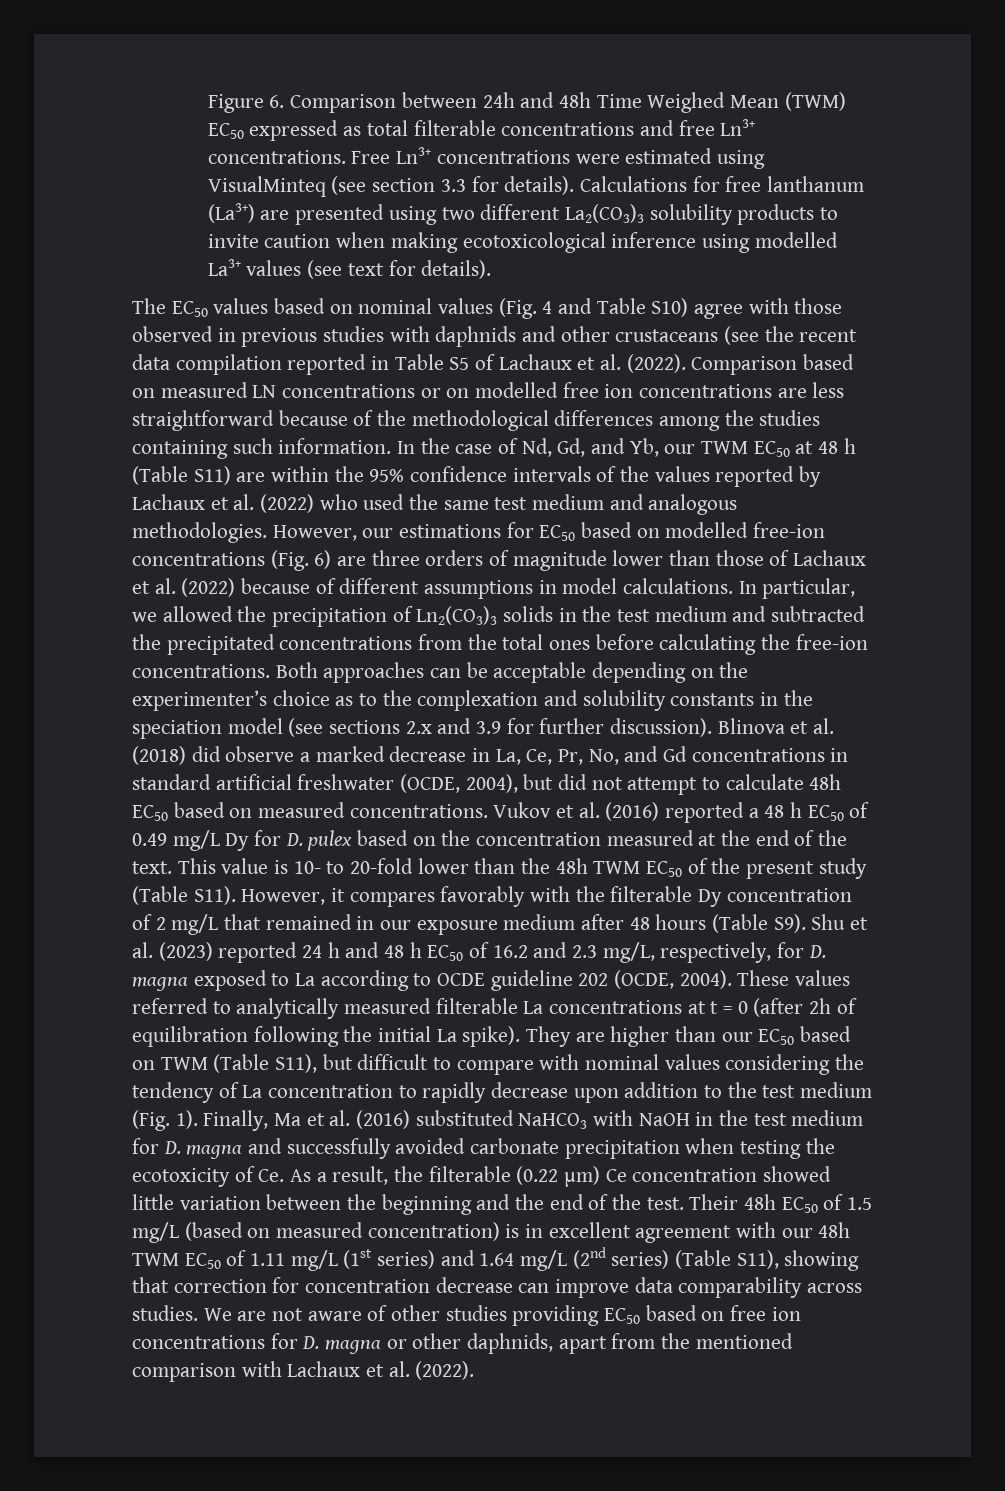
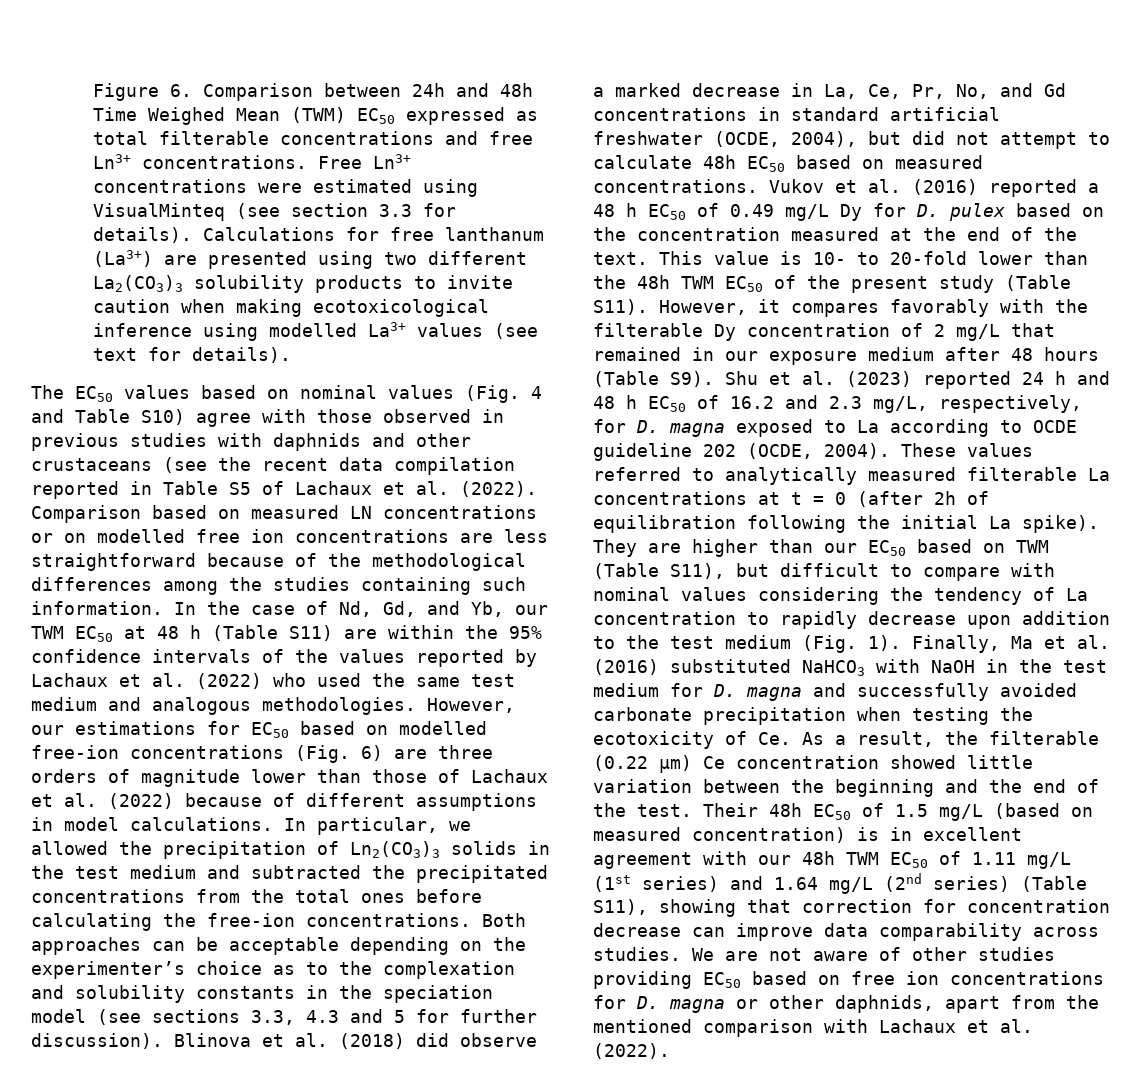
- Both approaches can be acceptable depending on the experimenter’s choice as to the complexation and solubility constants in the speciation model (see sections 2.x and 3.9 for further discussion).
+ Both approaches can be acceptable depending on the experimenter’s choice as to the complexation and solubility constants in the speciation model (see sections 3.3, 4.3 and 5 for further discussion).

